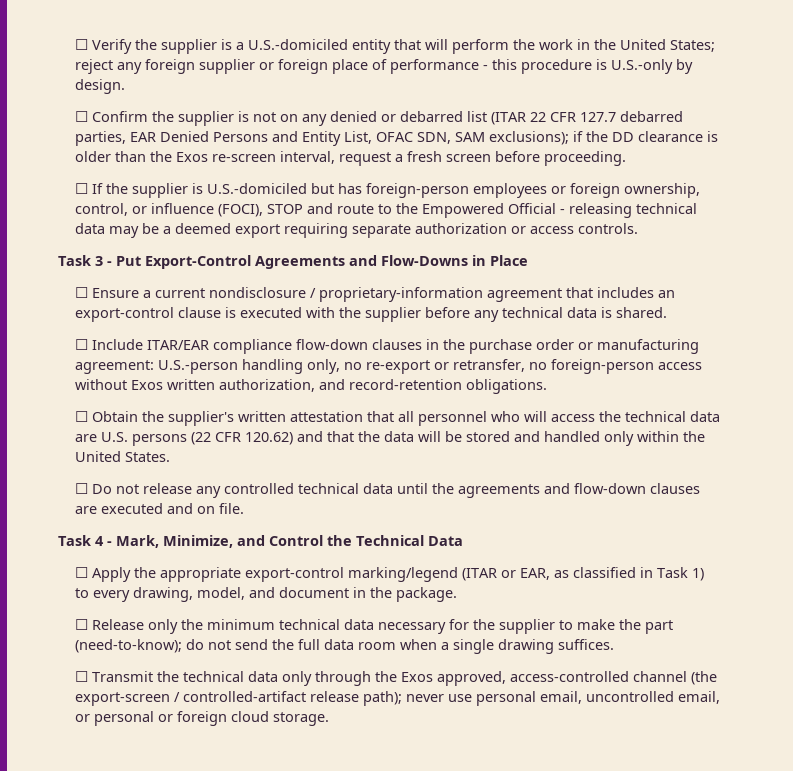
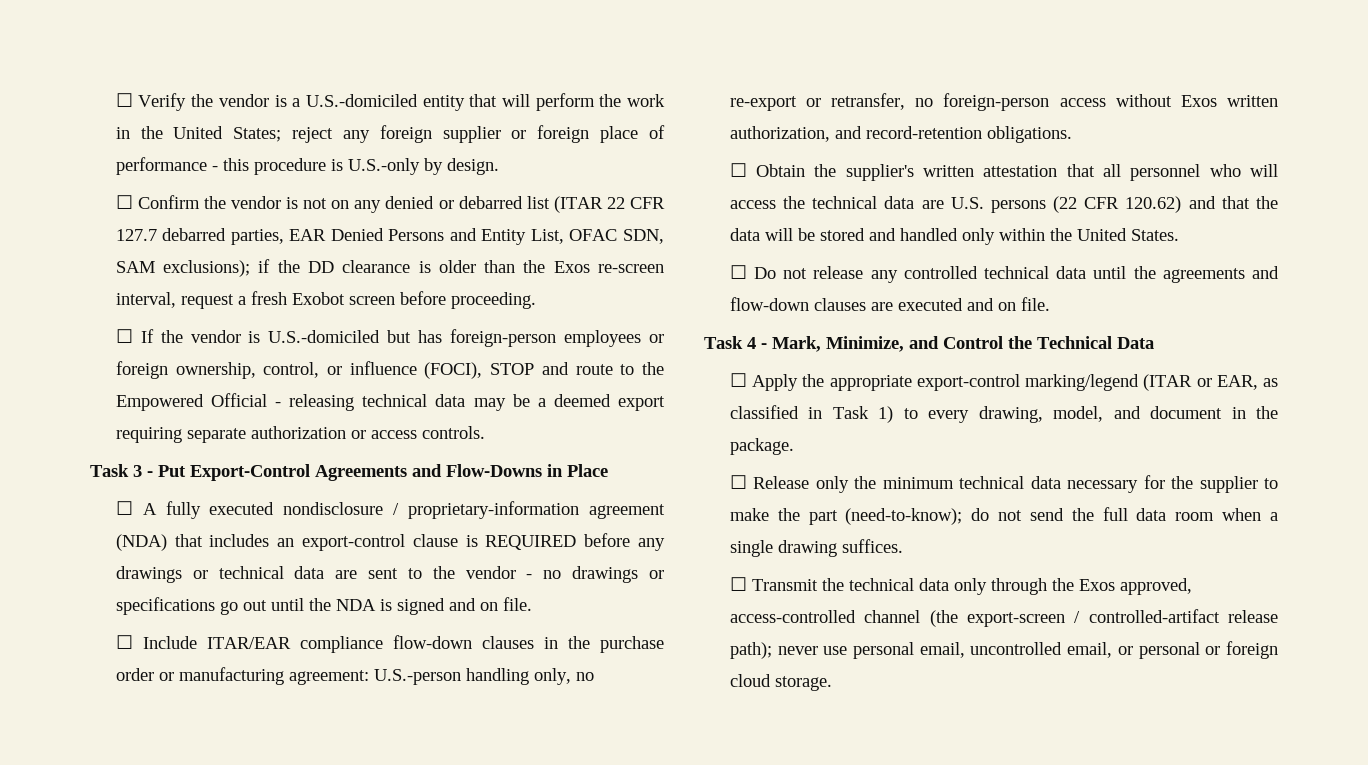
- ☐ Verify the supplier is a U.S.-domiciled entity that will perform the work in the United States; reject any foreign supplier or foreign place of performance - this procedure is U.S.-only by design.
+ ☐ Verify the vendor is a U.S.-domiciled entity that will perform the work in the United States; reject any foreign supplier or foreign place of performance - this procedure is U.S.-only by design.
- ☐ Confirm the supplier is not on any denied or debarred list (ITAR 22 CFR 127.7 debarred parties, EAR Denied Persons and Entity List, OFAC SDN, SAM exclusions); if the DD clearance is older than the Exos re-screen interval, request a fresh screen before proceeding.
+ ☐ Confirm the vendor is not on any denied or debarred list (ITAR 22 CFR 127.7 debarred parties, EAR Denied Persons and Entity List, OFAC SDN, SAM exclusions); if the DD clearance is older than the Exos re-screen interval, request a fresh Exobot screen before proceeding.
- ☐ If the supplier is U.S.-domiciled but has foreign-person employees or foreign ownership, control, or influence (FOCI), STOP and route to the Empowered Official - releasing technical data may be a deemed export requiring separate authorization or access controls.
+ ☐ If the vendor is U.S.-domiciled but has foreign-person employees or foreign ownership, control, or influence (FOCI), STOP and route to the Empowered Official - releasing technical data may be a deemed export requiring separate authorization or access controls.
- ☐ Ensure a current nondisclosure / proprietary-information agreement that includes an export-control clause is executed with the supplier before any technical data is shared.
+ ☐ A fully executed nondisclosure / proprietary-information agreement (NDA) that includes an export-control clause is REQUIRED before any drawings or technical data are sent to the vendor - no drawings or specifications go out until the NDA is signed and on file.

